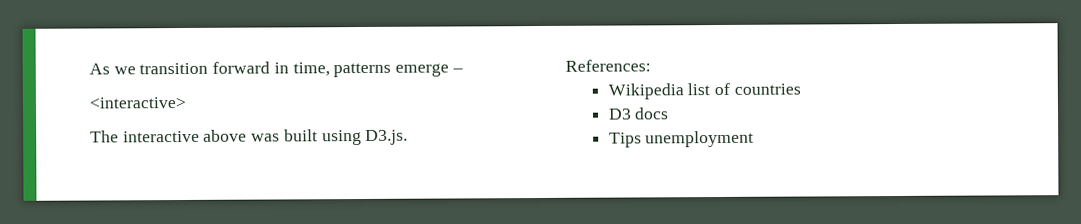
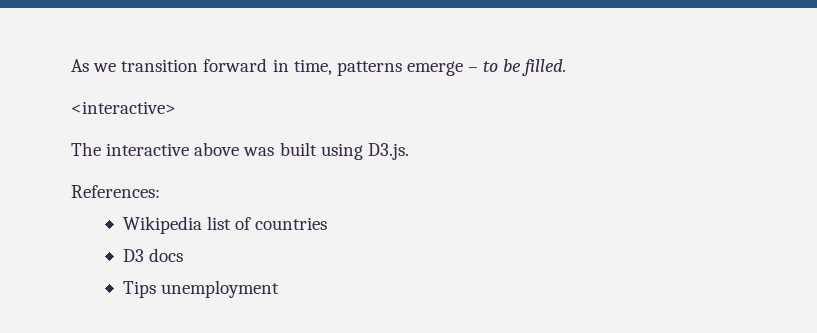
- As we transition forward in time, patterns emerge –
+ As we transition forward in time, patterns emerge – to be filled.

